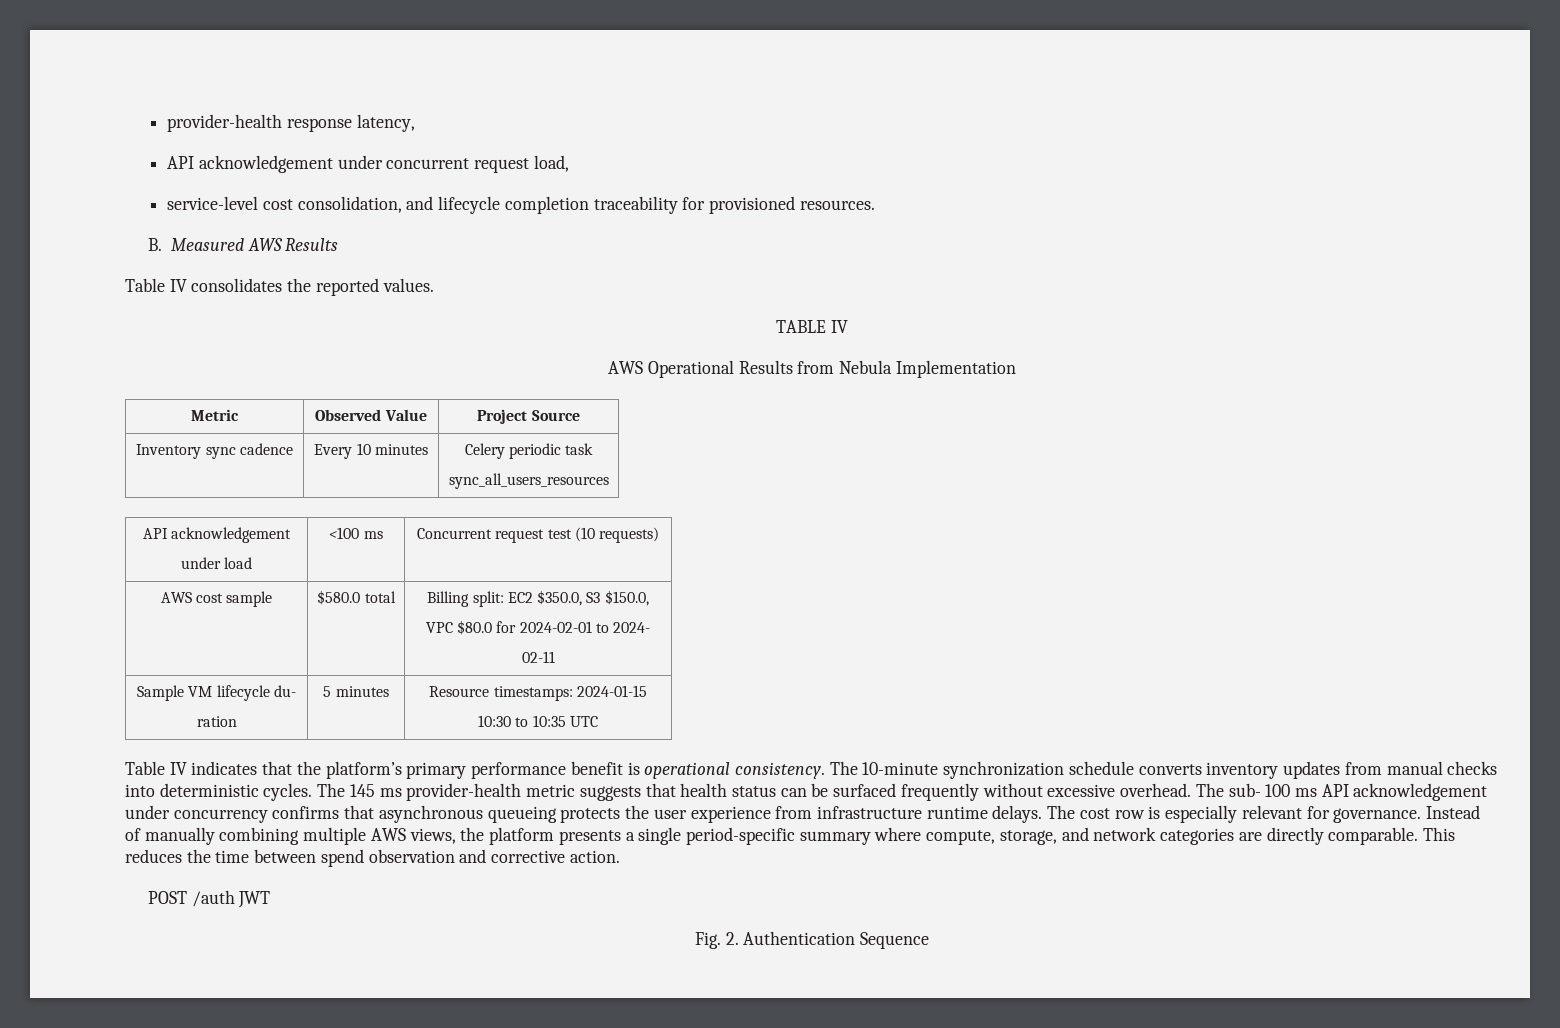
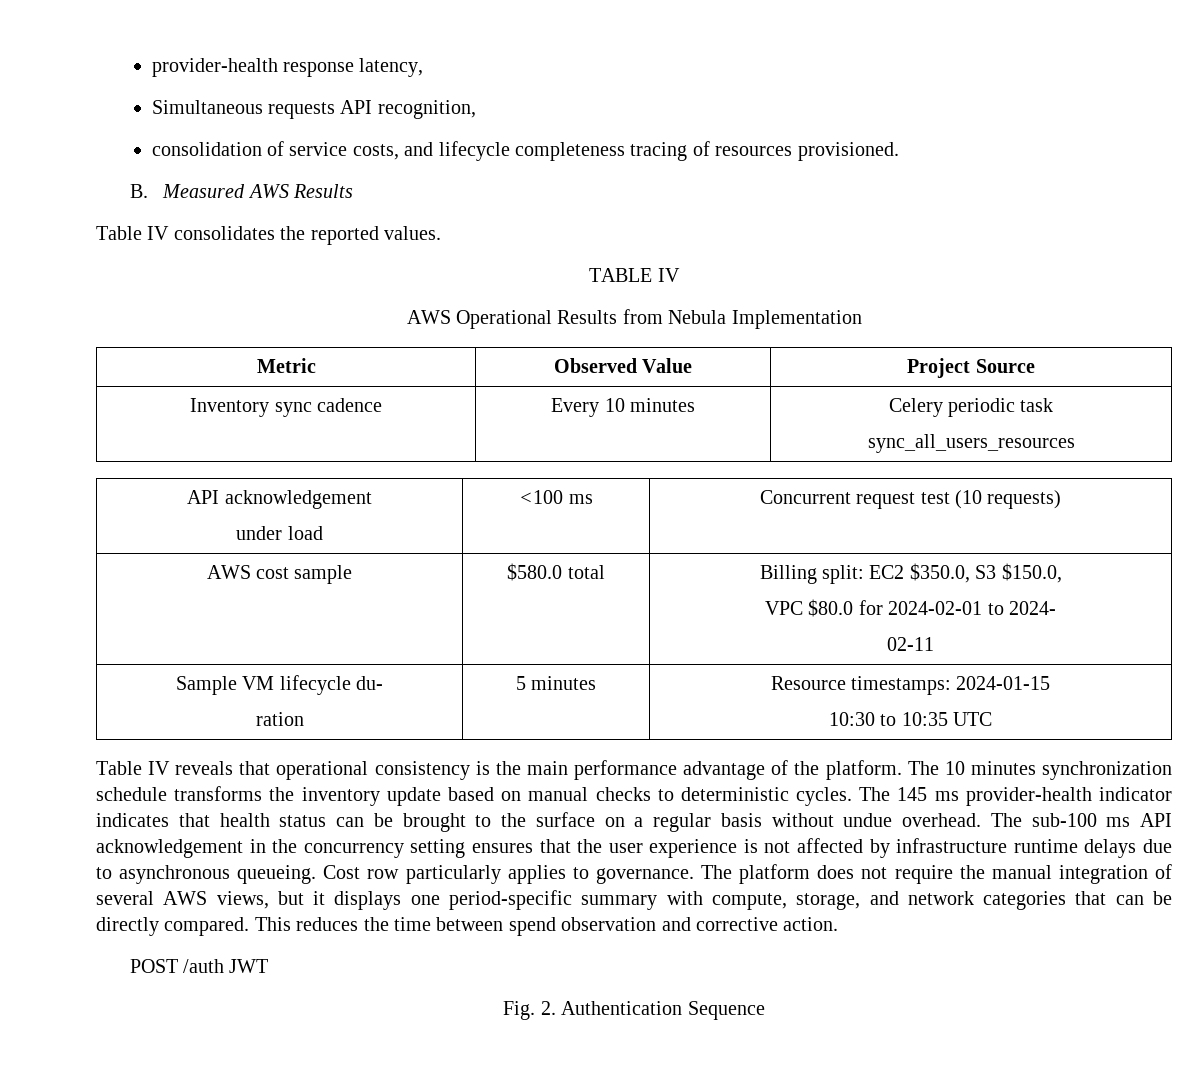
- API acknowledgement under concurrent request load,
- service-level cost consolidation, and lifecycle completion traceability for provisioned resources.
+ Simultaneous requests API recognition,
+ consolidation of service costs, and lifecycle completeness tracing of resources provisioned.
- Table IV indicates that the platform’s primary performance benefit is operational consistency. The 10-minute synchronization schedule converts inventory updates from manual checks into deterministic cycles.
+ Table IV reveals that operational consistency is the main performance advantage of the platform. The 10 minutes synchronization schedule transforms the inventory update based on manual checks to deterministic cycles.
- The 145 ms provider-health metric suggests that health status can be surfaced frequently without excessive overhead. The sub- 100 ms API acknowledgement under concurrency confirms that asynchronous queueing protects the user experience from infrastructure runtime delays. The cost row is especially relevant for governance. Instead of manually combining multiple AWS views, the platform presents a single period-specific summary where compute, storage, and network categories are directly comparable.
+ The 145 ms provider-health indicator indicates that health status can be brought to the surface on a regular basis without undue overhead. The sub-100 ms API acknowledgement in the concurrency setting ensures that the user experience is not affected by infrastructure runtime delays due to asynchronous queueing. Cost row particularly applies to governance. The platform does not require the manual integration of several AWS views, but it displays one period-specific summary with compute, storage, and network categories that can be directly compared.

